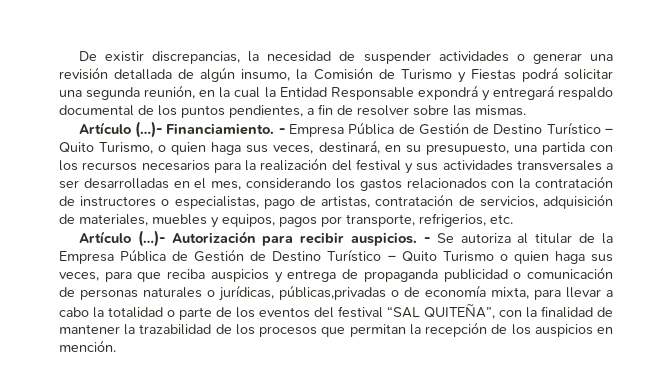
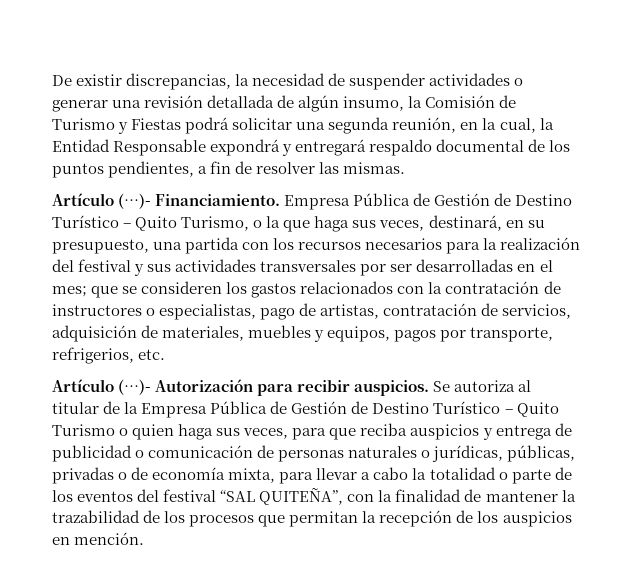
- De existir discrepancias, la necesidad de suspender actividades o generar una revisión detallada de algún insumo, la Comisión de Turismo y Fiestas podrá solicitar una segunda reunión, en la cual la Entidad Responsable expondrá y entregará respaldo documental de los puntos pendientes, a fin de resolver sobre las mismas.
+ De existir discrepancias, la necesidad de suspender actividades o generar una revisión detallada de algún insumo, la Comisión de Turismo y Fiestas podrá solicitar una segunda reunión, en la cual, la Entidad Responsable expondrá y entregará respaldo documental de los puntos pendientes, a fin de resolver las mismas.
- - Empresa Pública de Gestión de Destino Turístico – Quito Turismo, o quien haga sus veces, destinará, en su presupuesto, una partida con los recursos necesarios para la realización del festival y sus actividades transversales a ser desarrolladas en el mes, considerando los gastos relacionados con la contratación de instructores o especialistas, pago de artistas, contratación de servicios, adquisición de materiales, muebles y equipos, pagos por transporte, refrigerios, etc.
+ Empresa Pública de Gestión de Destino Turístico – Quito Turismo, o la que haga sus veces, destinará, en su presupuesto, una partida con los recursos necesarios para la realización del festival y sus actividades transversales por ser desarrolladas en el mes; que se consideren los gastos relacionados con la contratación de instructores o especialistas, pago de artistas, contratación de servicios, adquisición de materiales, muebles y equipos, pagos por transporte, refrigerios, etc.
- - Se autoriza al titular de la Empresa Pública de Gestión de Destino Turístico – Quito Turismo o quien haga sus veces, para que reciba auspicios y entrega de propaganda publicidad o comunicación de personas naturales o jurídicas, públicas,privadas o de economía mixta, para llevar a cabo la totalidad o parte de los eventos del festival “SAL QUITEÑA”, con la finalidad de mantener la trazabilidad de los procesos que permitan la recepción de los auspicios en mención.
+ Se autoriza al titular de la Empresa Pública de Gestión de Destino Turístico – Quito Turismo o quien haga sus veces, para que reciba auspicios y entrega de publicidad o comunicación de personas naturales o jurídicas, públicas, privadas o de economía mixta, para llevar a cabo la totalidad o parte de los eventos del festival “SAL QUITEÑA”, con la finalidad de mantener la trazabilidad de los procesos que permitan la recepción de los auspicios en mención.

